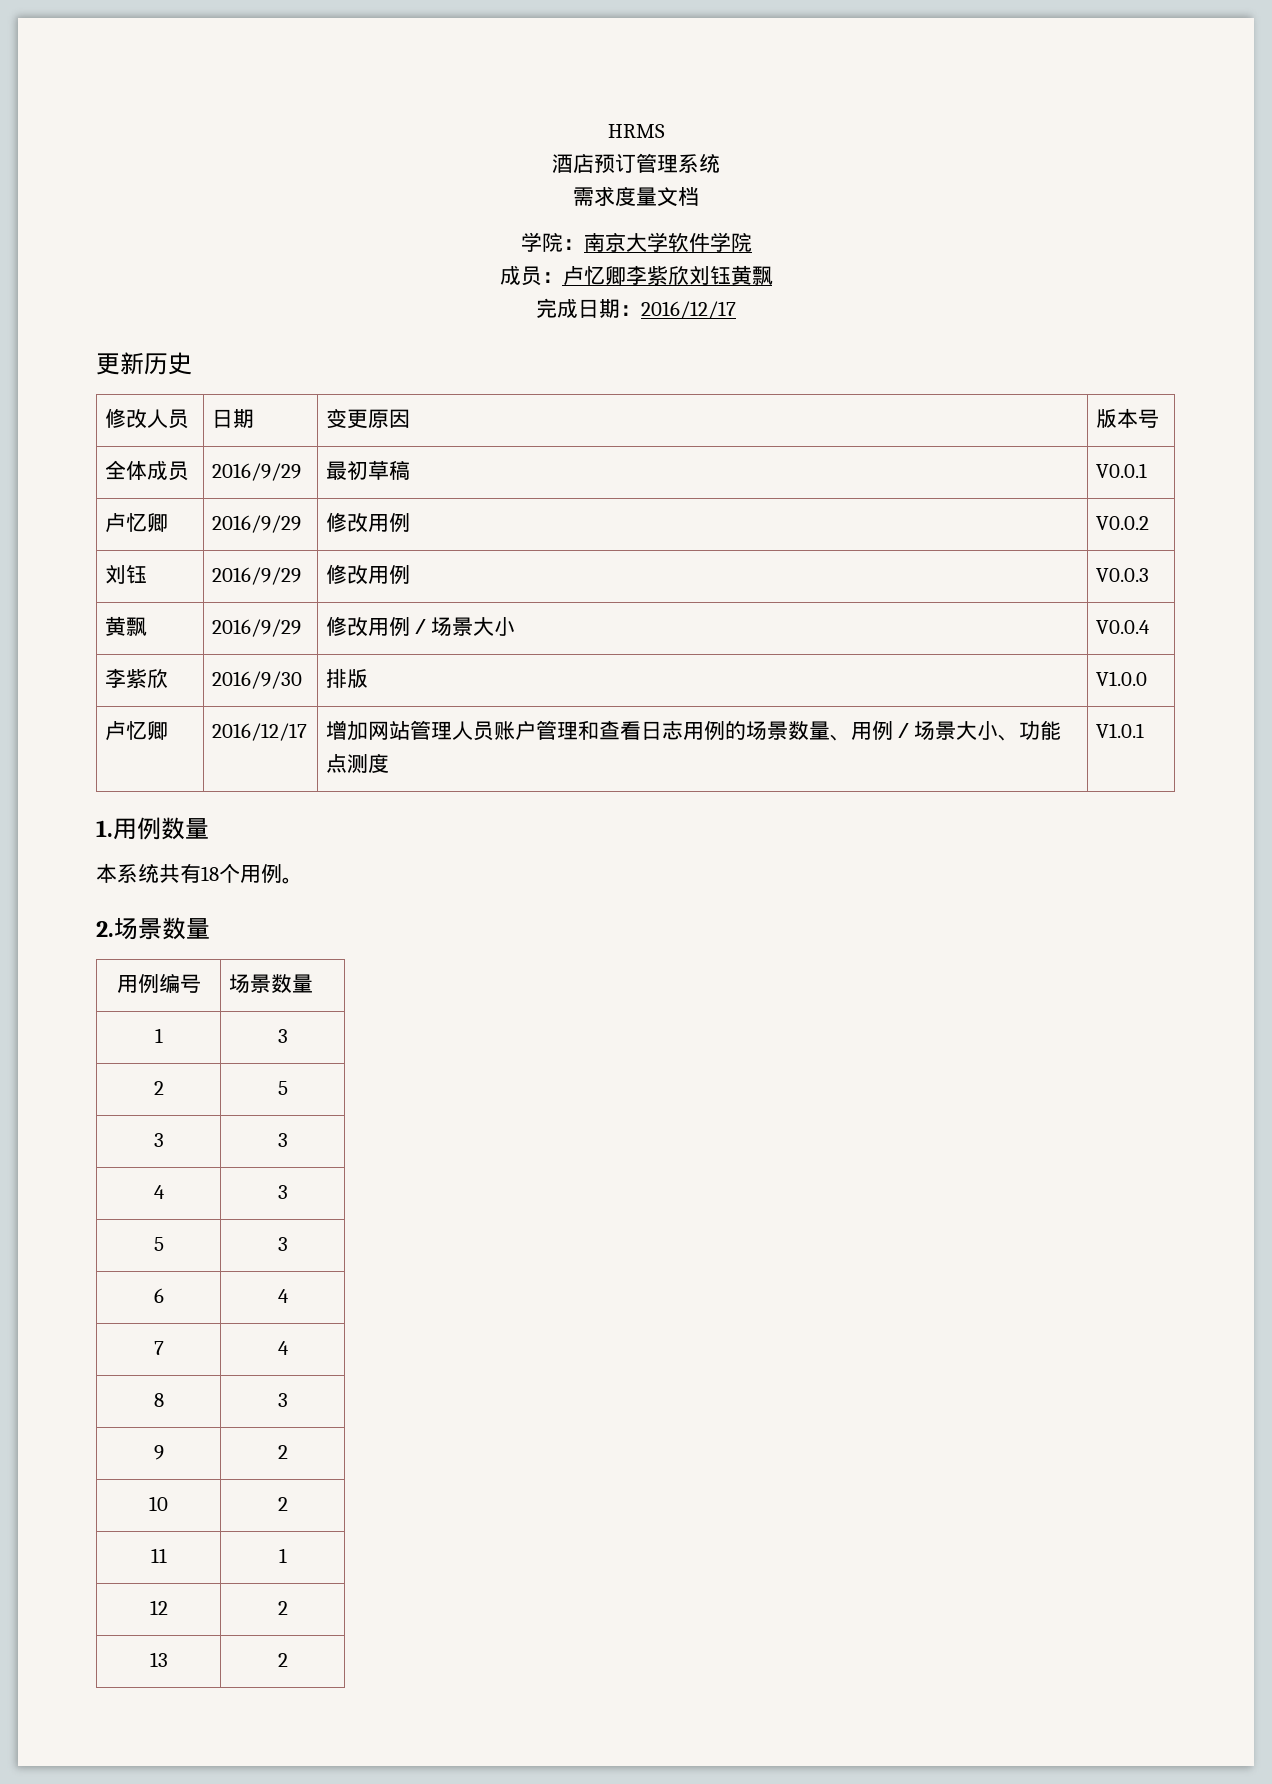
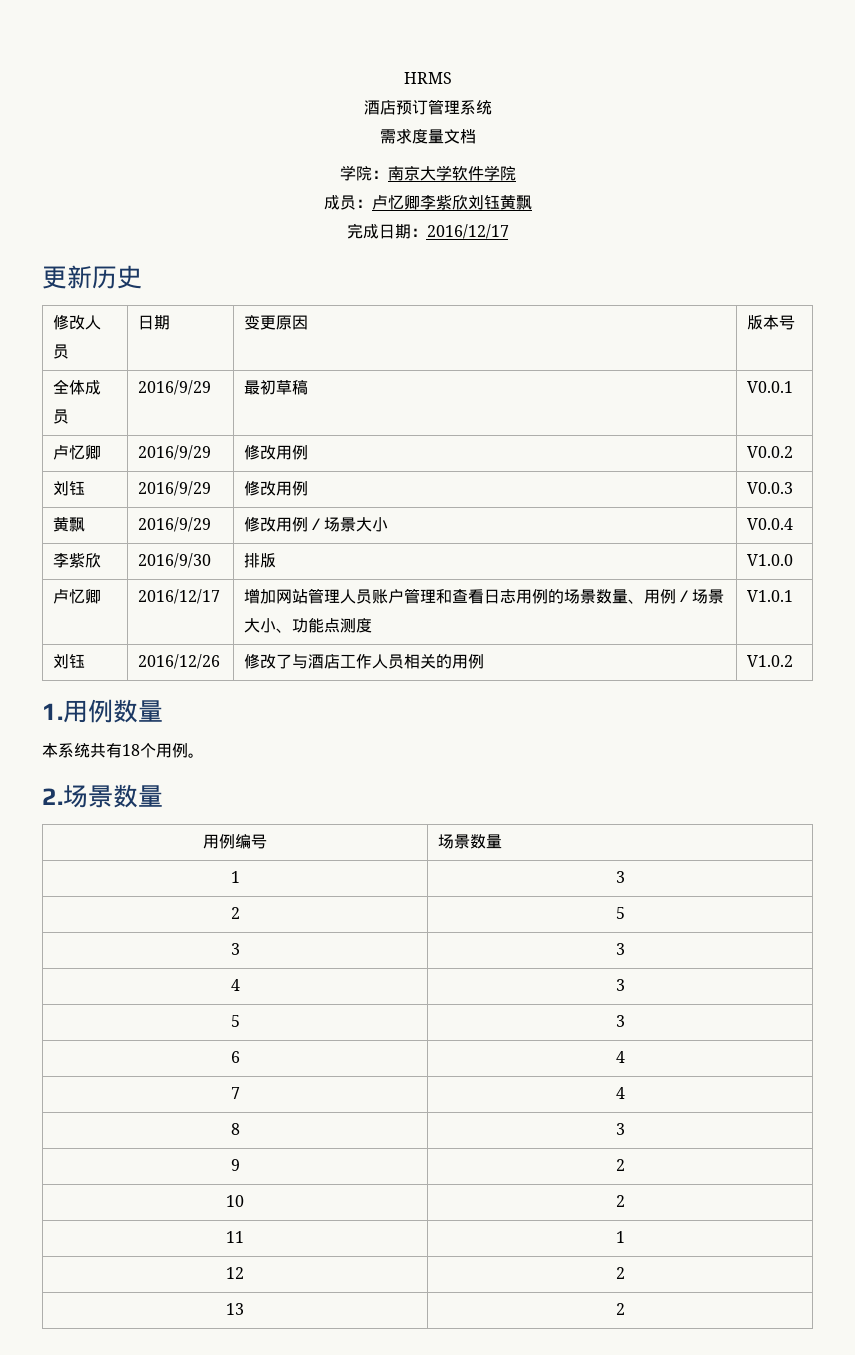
+ 刘钰 | 2016/12/26 | 修改了与酒店工作人员相关的用例 | V1.0.2

